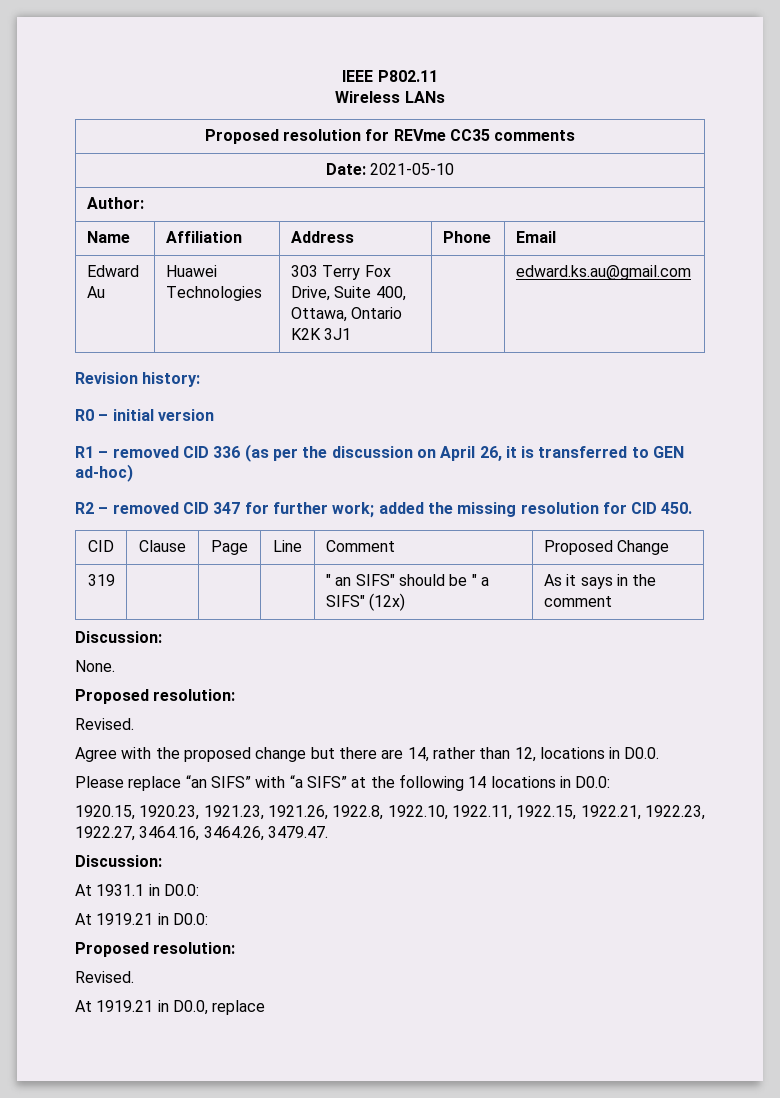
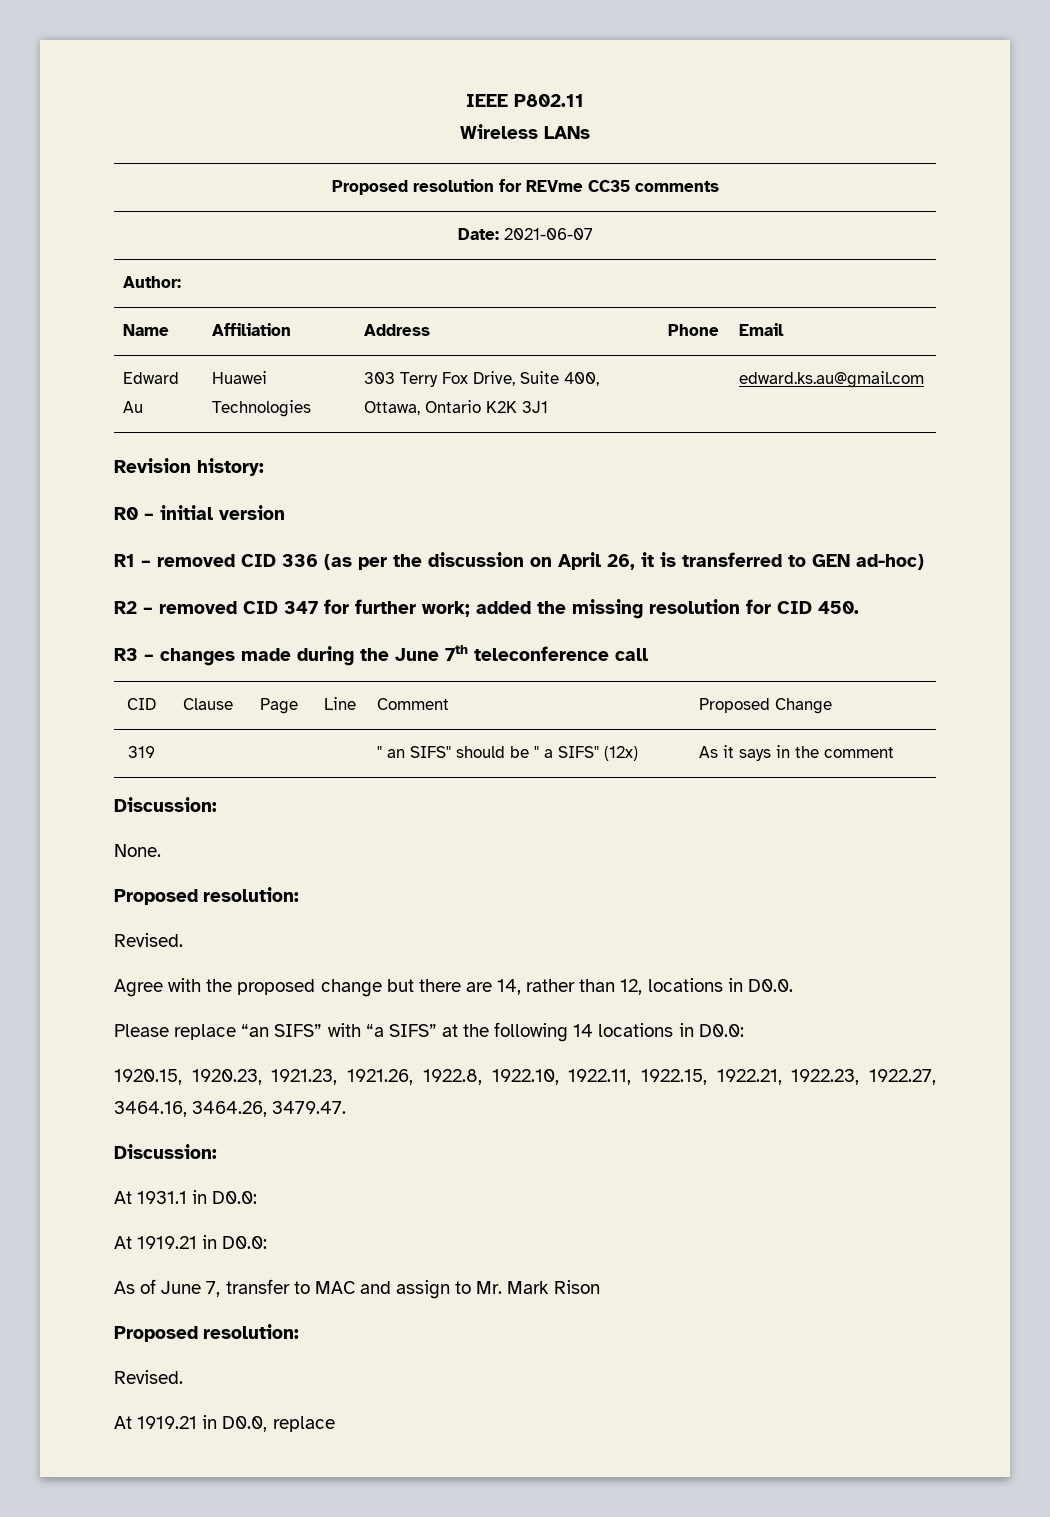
- Date: 2021-05-10
+ Date: 2021-06-07
+ R3 – changes made during the June 7th teleconference call
+ As of June 7, transfer to MAC and assign to Mr. Mark Rison

